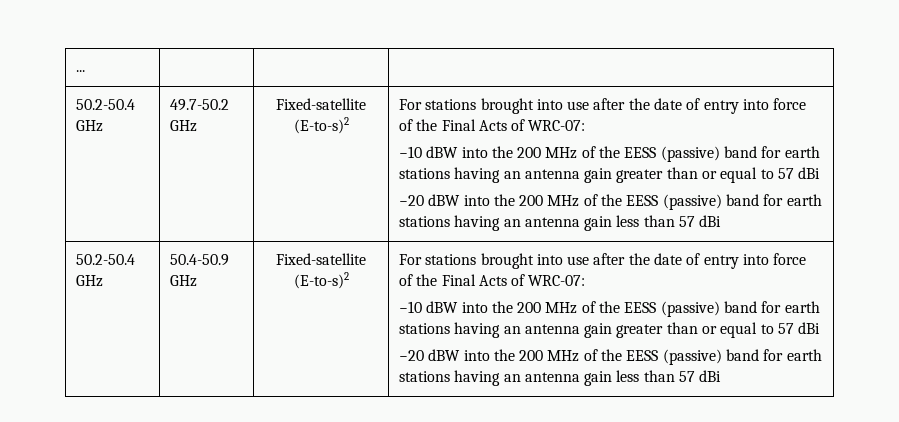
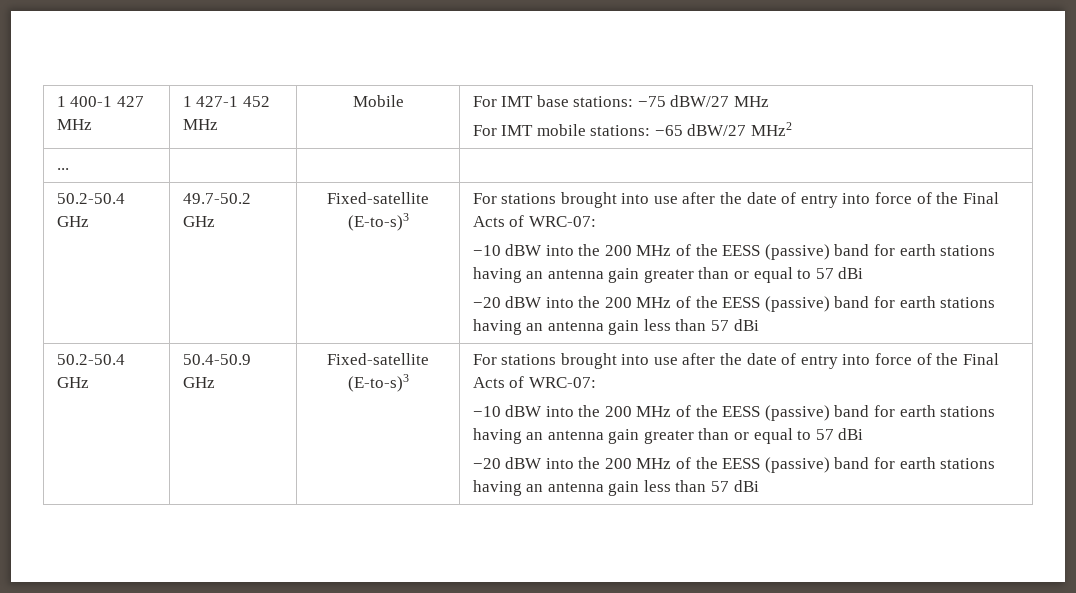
+ 1 400-1 427 MHz | 1 427-1 452 MHz | Mobile | For IMT base stations: −75 dBW/27 MHz
+ For IMT mobile stations: −65 dBW/27 MHz2
- 49.7-50.2 GHz | Fixed-satellite (E-to-s)2
+ 49.7-50.2 GHz | Fixed-satellite (E-to-s)3
- 50.4-50.9 GHz | Fixed-satellite (E-to-s)2
+ 50.4-50.9 GHz | Fixed-satellite (E-to-s)3

